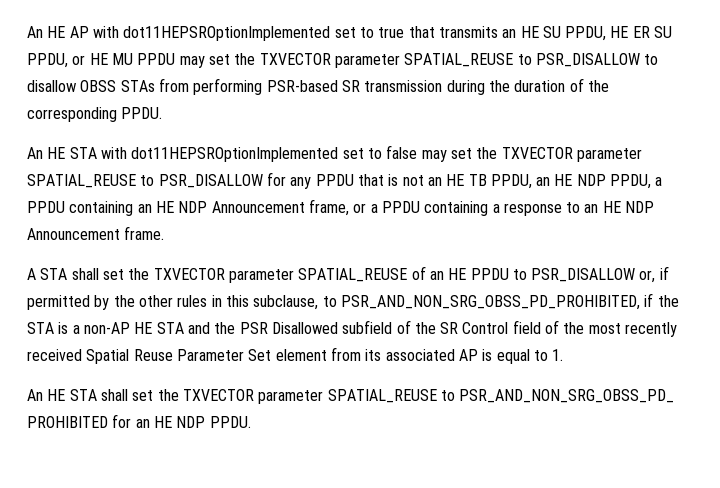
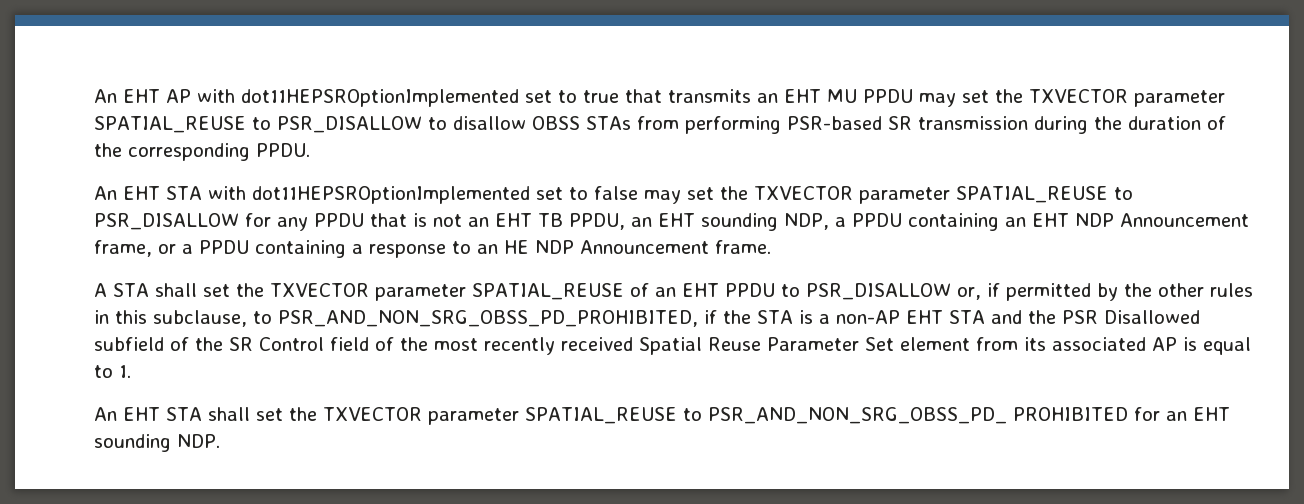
- An HE AP with dot11HEPSROptionImplemented set to true that transmits an HE SU PPDU, HE ER SU PPDU, or HE MU PPDU may set the TXVECTOR parameter SPATIAL_REUSE to PSR_DISALLOW to disallow OBSS STAs from performing PSR-based SR transmission during the duration of the corresponding PPDU.
+ An EHT AP with dot11HEPSROptionImplemented set to true that transmits an EHT MU PPDU may set the TXVECTOR parameter SPATIAL_REUSE to PSR_DISALLOW to disallow OBSS STAs from performing PSR-based SR transmission during the duration of the corresponding PPDU.
- An HE STA with dot11HEPSROptionImplemented set to false may set the TXVECTOR parameter SPATIAL_REUSE to PSR_DISALLOW for any PPDU that is not an HE TB PPDU, an HE NDP PPDU, a PPDU containing an HE NDP Announcement frame, or a PPDU containing a response to an HE NDP Announcement frame.
+ An EHT STA with dot11HEPSROptionImplemented set to false may set the TXVECTOR parameter SPATIAL_REUSE to PSR_DISALLOW for any PPDU that is not an EHT TB PPDU, an EHT sounding NDP, a PPDU containing an EHT NDP Announcement frame, or a PPDU containing a response to an HE NDP Announcement frame.
- A STA shall set the TXVECTOR parameter SPATIAL_REUSE of an HE PPDU to PSR_DISALLOW or, if permitted by the other rules in this subclause, to PSR_AND_NON_SRG_OBSS_PD_PROHIBITED, if the STA is a non-AP HE STA and the PSR Disallowed subfield of the SR Control field of the most recently received Spatial Reuse Parameter Set element from its associated AP is equal to 1.
+ A STA shall set the TXVECTOR parameter SPATIAL_REUSE of an EHT PPDU to PSR_DISALLOW or, if permitted by the other rules in this subclause, to PSR_AND_NON_SRG_OBSS_PD_PROHIBITED, if the STA is a non-AP EHT STA and the PSR Disallowed subfield of the SR Control field of the most recently received Spatial Reuse Parameter Set element from its associated AP is equal to 1.
- An HE STA shall set the TXVECTOR parameter SPATIAL_REUSE to PSR_AND_NON_SRG_OBSS_PD_ PROHIBITED for an HE NDP PPDU.
+ An EHT STA shall set the TXVECTOR parameter SPATIAL_REUSE to PSR_AND_NON_SRG_OBSS_PD_ PROHIBITED for an EHT sounding NDP.

